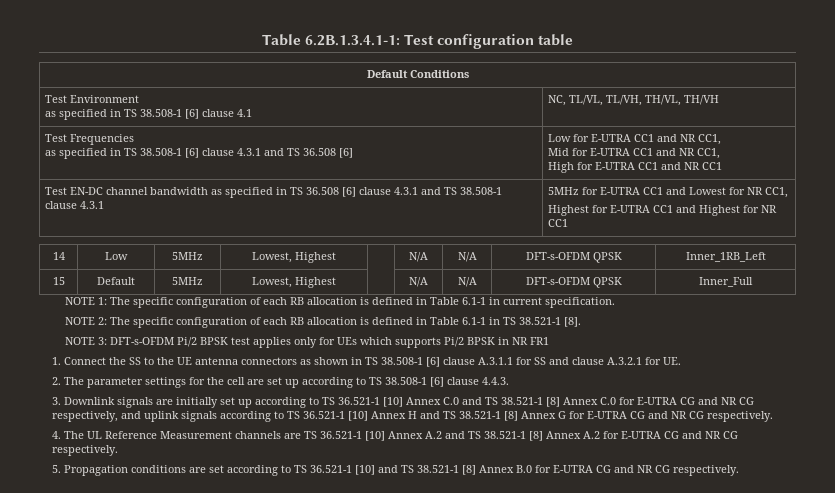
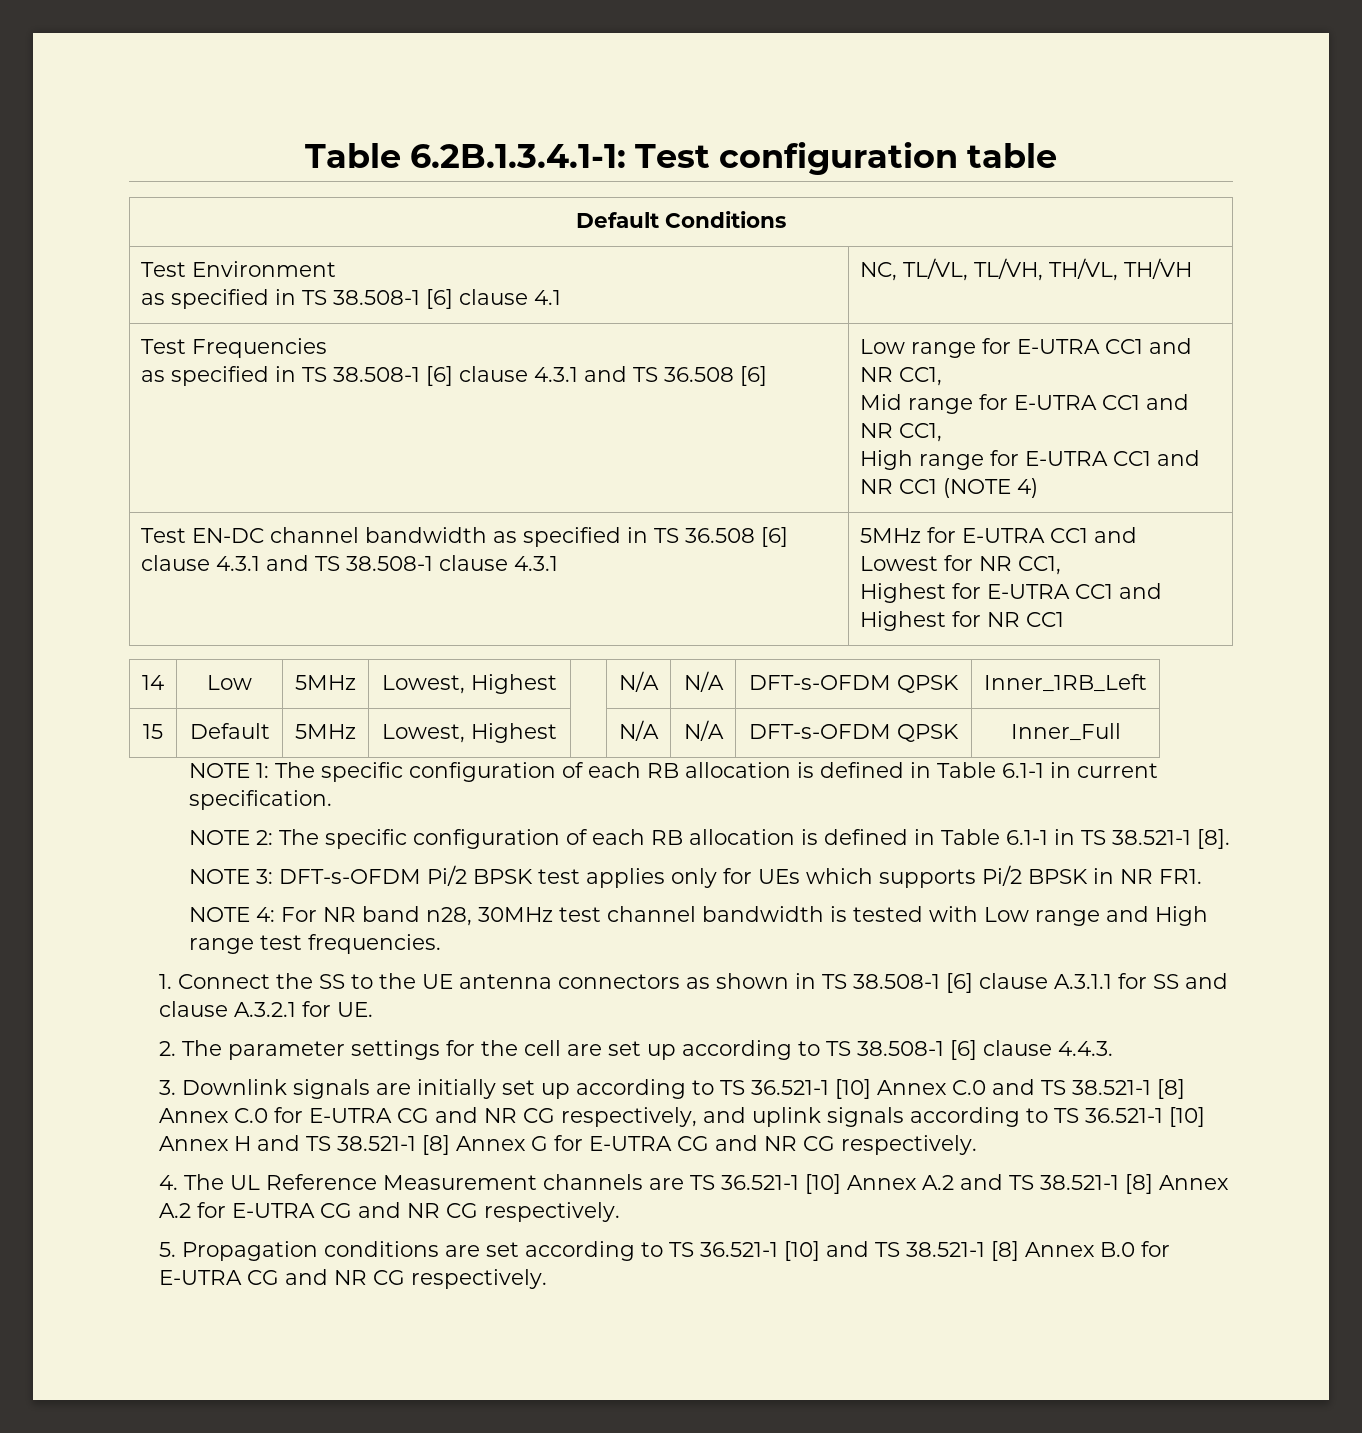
  Test Frequencies
- as specified in TS 38.508-1 [6] clause 4.3.1 and TS 36.508 [6] | Low for E-UTRA CC1 and NR CC1,
- Mid for E-UTRA CC1 and NR CC1,
- High for E-UTRA CC1 and NR CC1
+ as specified in TS 38.508-1 [6] clause 4.3.1 and TS 36.508 [6] | Low range for E-UTRA CC1 and NR CC1,
+ Mid range for E-UTRA CC1 and NR CC1,
+ High range for E-UTRA CC1 and NR CC1 (NOTE 4)
- NOTE 3: DFT-s-OFDM Pi/2 BPSK test applies only for UEs which supports Pi/2 BPSK in NR FR1
+ NOTE 3: DFT-s-OFDM Pi/2 BPSK test applies only for UEs which supports Pi/2 BPSK in NR FR1.
+ NOTE 4: For NR band n28, 30MHz test channel bandwidth is tested with Low range and High range test frequencies.

